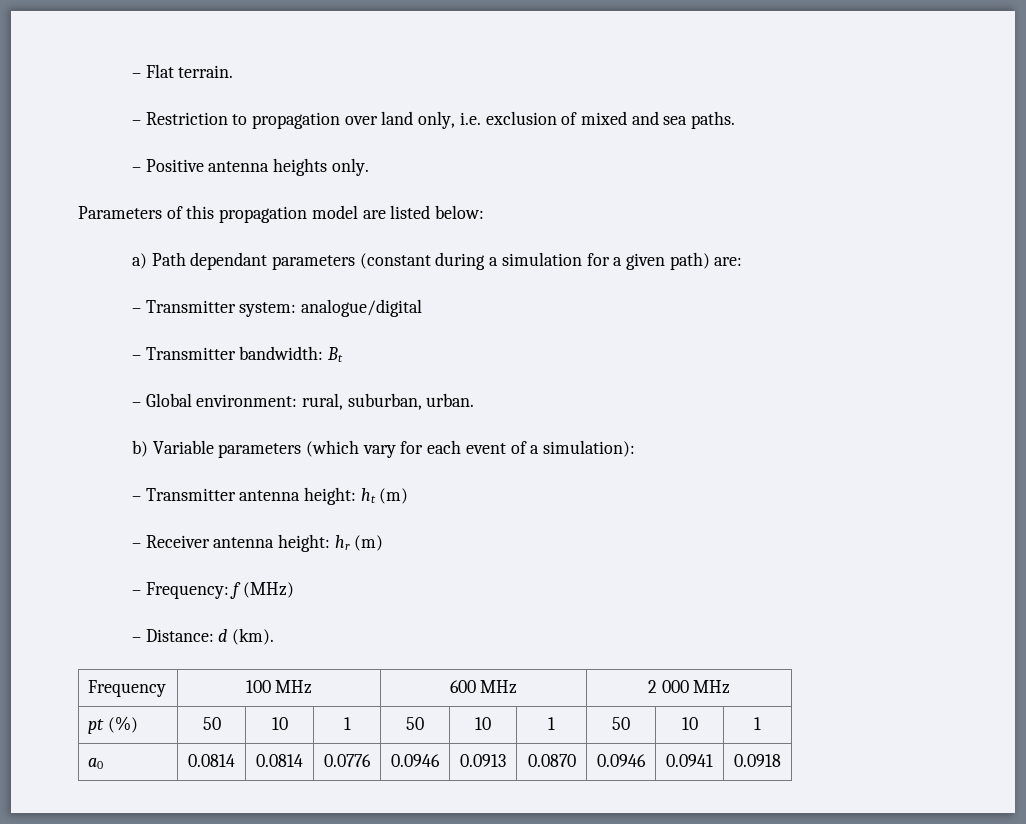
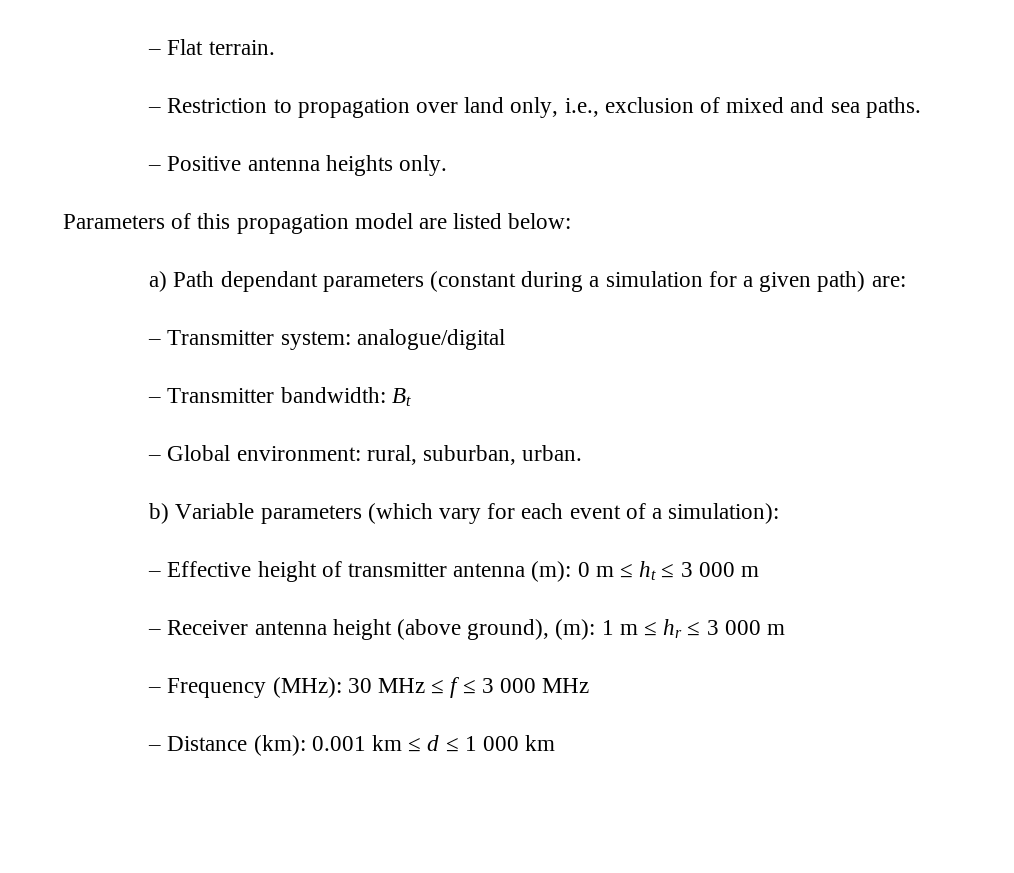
- – Restriction to propagation over land only, i.e. exclusion of mixed and sea paths.
+ – Restriction to propagation over land only, i.e., exclusion of mixed and sea paths.
- – Transmitter antenna height: ht (m)
- – Receiver antenna height: hr (m)
- – Frequency: f (MHz)
- – Distance: d (km).
- Frequency | 100 MHz | 600 MHz | 2 000 MHz
- pt (%) | 50 | 10 | 1 | 50 | 10 | 1 | 50 | 10 | 1
- a0 | 0.0814 | 0.0814 | 0.0776 | 0.0946 | 0.0913 | 0.0870 | 0.0946 | 0.0941 | 0.0918
+ – Effective height of transmitter antenna (m): 0 m ≤ ht ≤ 3 000 m
+ – Receiver antenna height (above ground), (m): 1 m ≤ hr ≤ 3 000 m
+ – Frequency (MHz): 30 MHz ≤ f ≤ 3 000 MHz
+ – Distance (km): 0.001 km ≤ d ≤ 1 000 km

